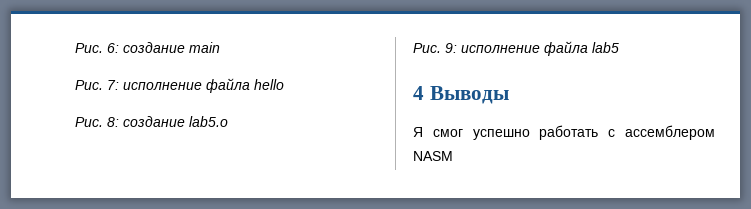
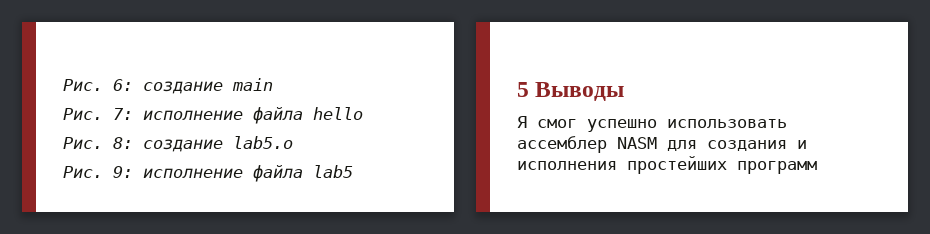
- 4 Выводы
+ 5 Выводы
- Я смог успешно работать с ассемблером NASM
+ Я смог успешно использовать ассемблер NASM для создания и исполнения простейших программ

